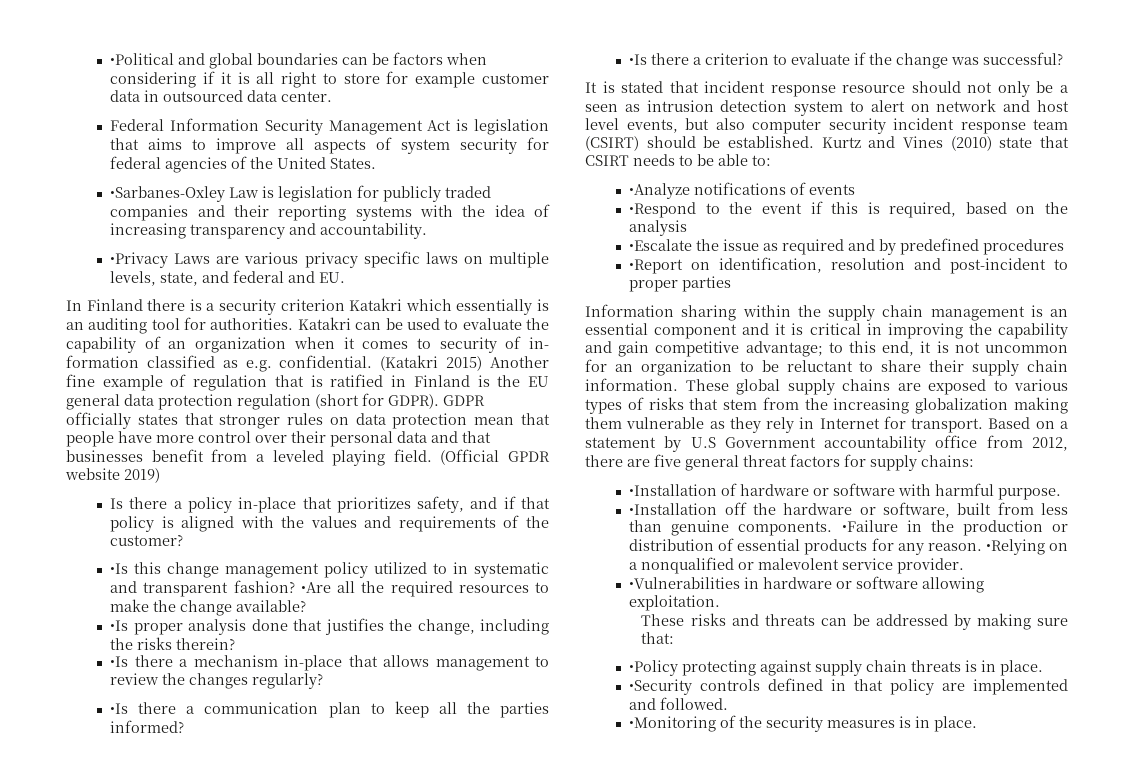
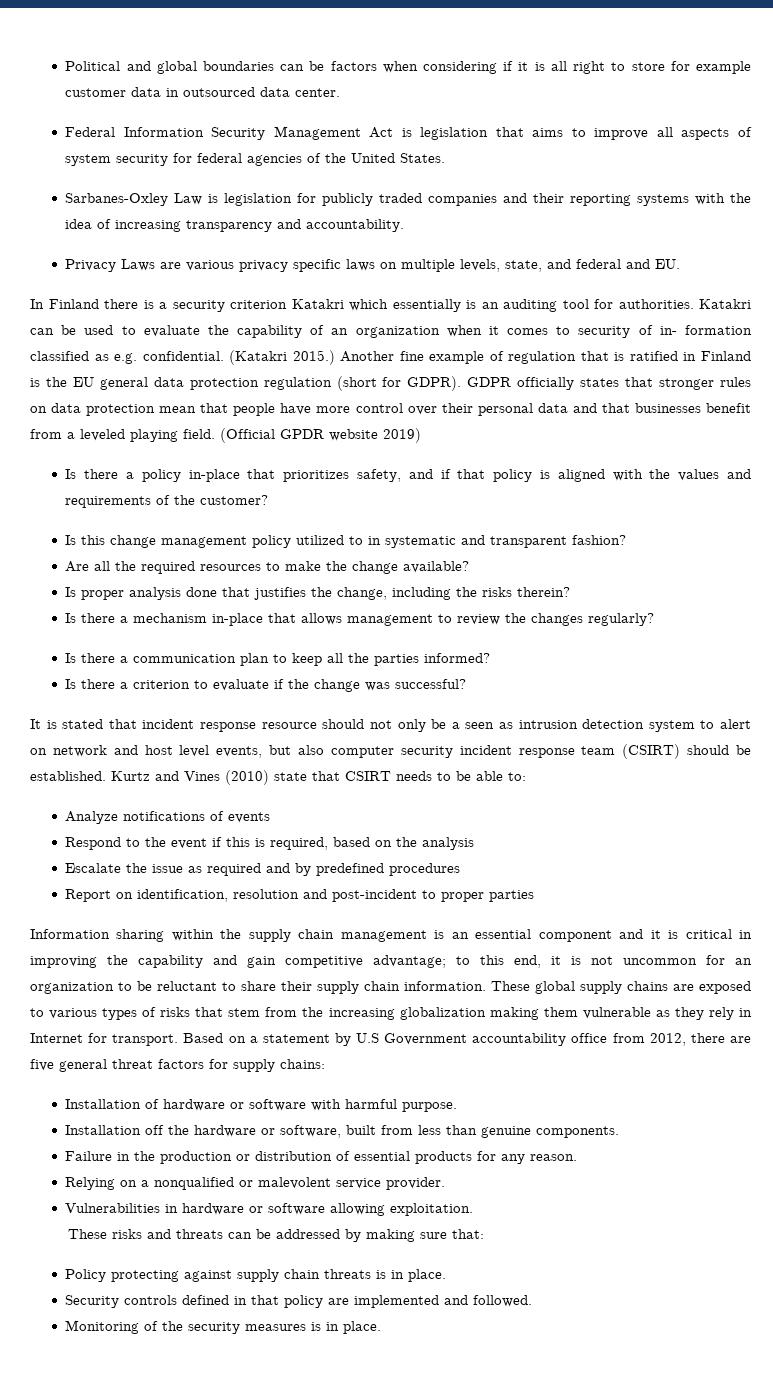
- •Political and global boundaries can be factors when considering if it is all right to store for example customer data in outsourced data center.
+ Political and global boundaries can be factors when considering if it is all right to store for example customer data in outsourced data center.
- •Sarbanes-Oxley Law is legislation for publicly traded companies and their reporting systems with the idea of increasing transparency and accountability.
+ Sarbanes-Oxley Law is legislation for publicly traded companies and their reporting systems with the idea of increasing transparency and accountability.
- •Privacy Laws are various privacy specific laws on multiple levels, state, and federal and EU.
+ Privacy Laws are various privacy specific laws on multiple levels, state, and federal and EU.
- (Katakri 2015) Another fine example of regulation that is ratified in Finland is the EU general data protection regulation (short for GDPR).
+ (Katakri 2015.) Another fine example of regulation that is ratified in Finland is the EU general data protection regulation (short for GDPR).
- •Is this change management policy utilized to in systematic and transparent fashion? •Are all the required resources to make the change available?
+ Is this change management policy utilized to in systematic and transparent fashion?
+ Are all the required resources to make the change available?
- •Is proper analysis done that justifies the change, including the risks therein?
+ Is proper analysis done that justifies the change, including the risks therein?
- •Is there a mechanism in-place that allows management to review the changes regularly?
+ Is there a mechanism in-place that allows management to review the changes regularly?
- •Is there a communication plan to keep all the parties informed?
+ Is there a communication plan to keep all the parties informed?
- •Is there a criterion to evaluate if the change was successful?
+ Is there a criterion to evaluate if the change was successful?
- •Analyze notifications of events
+ Analyze notifications of events
- •Respond to the event if this is required, based on the analysis
+ Respond to the event if this is required, based on the analysis
- •Escalate the issue as required and by predefined procedures
+ Escalate the issue as required and by predefined procedures
- •Report on identification, resolution and post-incident to proper parties
+ Report on identification, resolution and post-incident to proper parties
- •Installation of hardware or software with harmful purpose.
+ Installation of hardware or software with harmful purpose.
- •Installation off the hardware or software, built from less than genuine components. •Failure in the production or distribution of essential products for any reason. •Relying on a nonqualified or malevolent service provider.
+ Installation off the hardware or software, built from less than genuine components.
+ Failure in the production or distribution of essential products for any reason.
+ Relying on a nonqualified or malevolent service provider.
- •Vulnerabilities in hardware or software allowing exploitation.
+ Vulnerabilities in hardware or software allowing exploitation.
- •Policy protecting against supply chain threats is in place.
+ Policy protecting against supply chain threats is in place.
- •Security controls defined in that policy are implemented and followed.
+ Security controls defined in that policy are implemented and followed.
- •Monitoring of the security measures is in place.
+ Monitoring of the security measures is in place.

